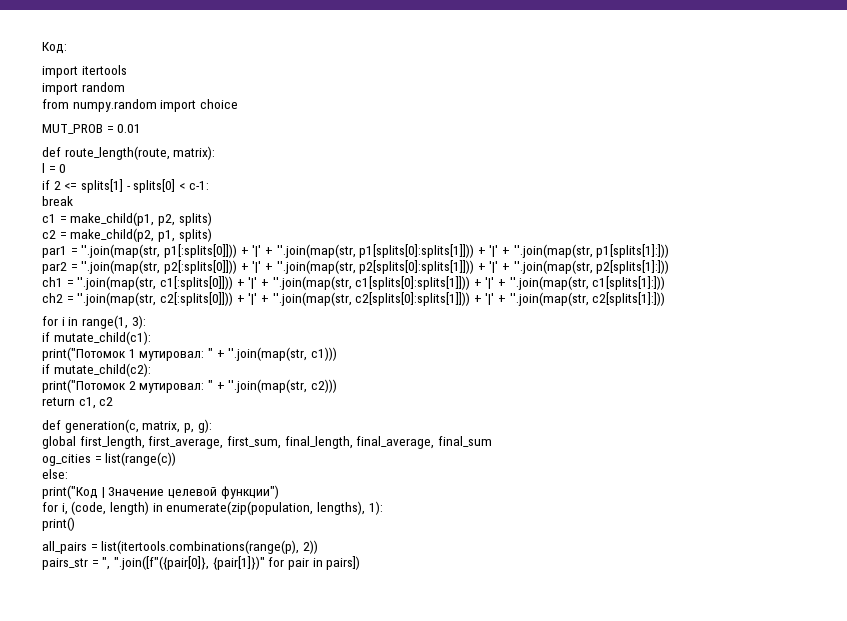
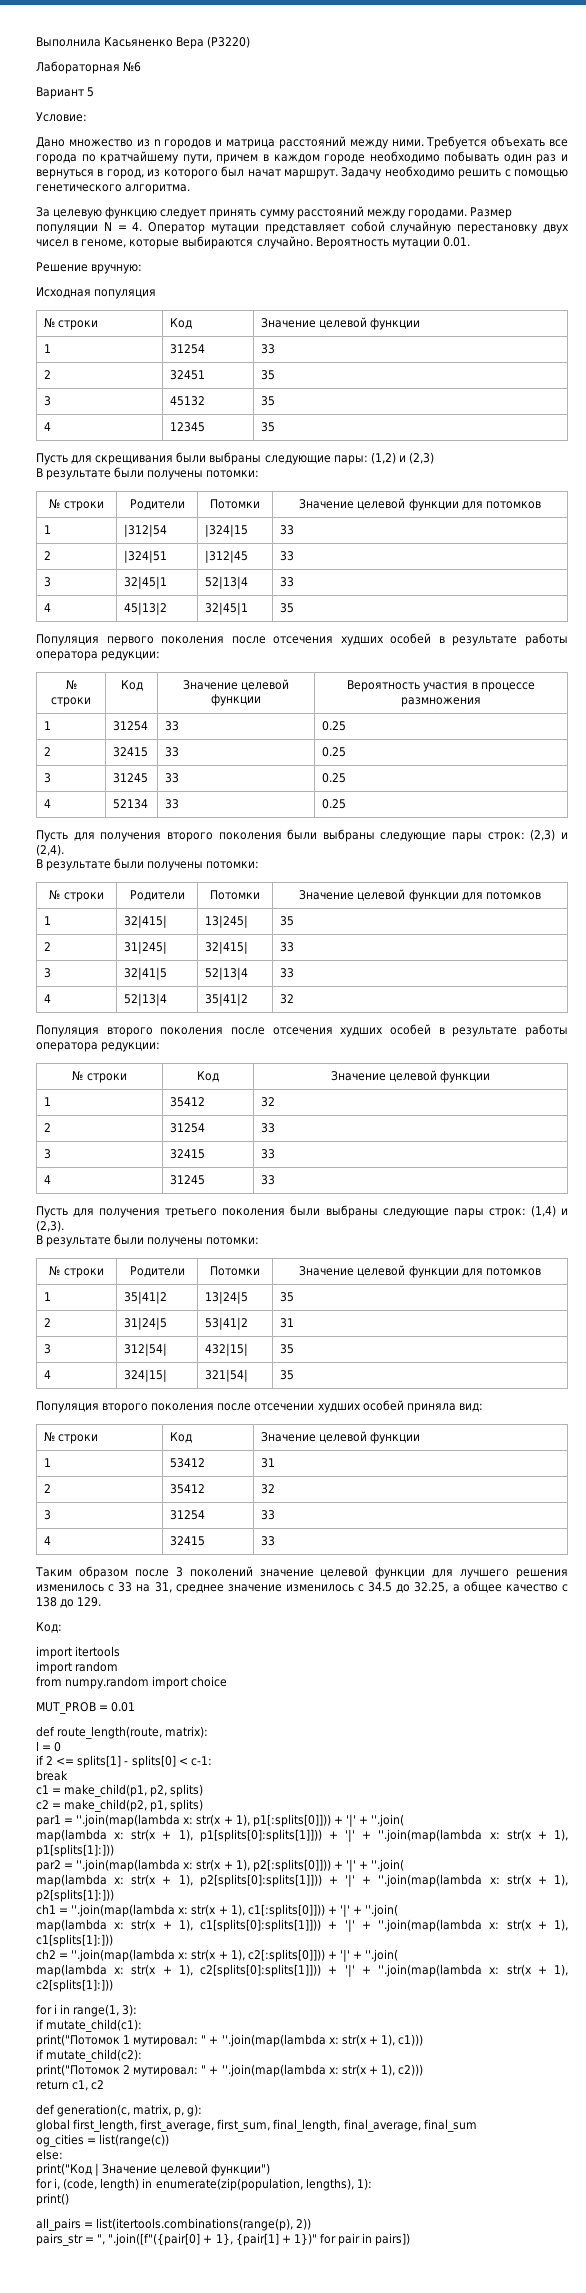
+ Выполнила Касьяненко Вера (P3220)
+ Лабораторная №6
+ Вариант 5
+ Условие:
+ Дано множество из n городов и матрица расстояний между ними. Требуется объехать все города по кратчайшему пути, причем в каждом городе необходимо побывать один раз и вернуться в город, из которого был начат маршрут. Задачу необходимо решить с помощью генетического алгоритма.
+ За целевую функцию следует принять сумму расстояний между городами. Размер популяции N = 4. Оператор мутации представляет собой случайную перестановку двух чисел в геноме, которые выбираются случайно. Вероятность мутации 0.01.
+ Решение вручную:
+ Исходная популяция
+ № строки | Код | Значение целевой функции
+ 1 | 31254 | 33
+ 2 | 32451 | 35
+ 3 | 45132 | 35
+ 4 | 12345 | 35
+ Пусть для скрещивания были выбраны следующие пары: (1,2) и (2,3)
+ В результате были получены потомки:
+ № строки | Родители | Потомки | Значение целевой функции для потомков
+ 1 | |312|54 | |324|15 | 33
+ 2 | |324|51 | |312|45 | 33
+ 3 | 32|45|1 | 52|13|4 | 33
+ 4 | 45|13|2 | 32|45|1 | 35
+ Популяция первого поколения после отсечения худших особей в результате работы оператора редукции:
+ № строки | Код | Значение целевой функции | Вероятность участия в процессе размножения
+ 1 | 31254 | 33 | 0.25
+ 2 | 32415 | 33 | 0.25
+ 3 | 31245 | 33 | 0.25
+ 4 | 52134 | 33 | 0.25
+ Пусть для получения второго поколения были выбраны следующие пары строк: (2,3) и (2,4).
+ В результате были получены потомки:
+ № строки | Родители | Потомки | Значение целевой функции для потомков
+ 1 | 32|415| | 13|245| | 35
+ 2 | 31|245| | 32|415| | 33
+ 3 | 32|41|5 | 52|13|4 | 33
+ 4 | 52|13|4 | 35|41|2 | 32
+ Популяция второго поколения после отсечения худших особей в результате работы оператора редукции:
+ № строки | Код | Значение целевой функции
+ 1 | 35412 | 32
+ 2 | 31254 | 33
+ 3 | 32415 | 33
+ 4 | 31245 | 33
+ Пусть для получения третьего поколения были выбраны следующие пары строк: (1,4) и (2,3).
+ В результате были получены потомки:
+ № строки | Родители | Потомки | Значение целевой функции для потомков
+ 1 | 35|41|2 | 13|24|5 | 35
+ 2 | 31|24|5 | 53|41|2 | 31
+ 3 | 312|54| | 432|15| | 35
+ 4 | 324|15| | 321|54| | 35
+ Популяция второго поколения после отсечении худших особей приняла вид:
+ № строки | Код | Значение целевой функции
+ 1 | 53412 | 31
+ 2 | 35412 | 32
+ 3 | 31254 | 33
+ 4 | 32415 | 33
+ Таким образом после 3 поколений значение целевой функции для лучшего решения изменилось c 33 на 31, среднее значение изменилось с 34.5 до 32.25, а общее качество с 138 до 129.
- par1 = ''.join(map(str, p1[:splits[0]])) + '|' + ''.join(map(str, p1[splits[0]:splits[1]])) + '|' + ''.join(map(str, p1[splits[1]:]))
- par2 = ''.join(map(str, p2[:splits[0]])) + '|' + ''.join(map(str, p2[splits[0]:splits[1]])) + '|' + ''.join(map(str, p2[splits[1]:]))
- ch1 = ''.join(map(str, c1[:splits[0]])) + '|' + ''.join(map(str, c1[splits[0]:splits[1]])) + '|' + ''.join(map(str, c1[splits[1]:]))
- ch2 = ''.join(map(str, c2[:splits[0]])) + '|' + ''.join(map(str, c2[splits[0]:splits[1]])) + '|' + ''.join(map(str, c2[splits[1]:]))
+ par1 = ''.join(map(lambda x: str(x + 1), p1[:splits[0]])) + '|' + ''.join(
+ map(lambda x: str(x + 1), p1[splits[0]:splits[1]])) + '|' + ''.join(map(lambda x: str(x + 1), p1[splits[1]:]))
+ par2 = ''.join(map(lambda x: str(x + 1), p2[:splits[0]])) + '|' + ''.join(
+ map(lambda x: str(x + 1), p2[splits[0]:splits[1]])) + '|' + ''.join(map(lambda x: str(x + 1), p2[splits[1]:]))
+ ch1 = ''.join(map(lambda x: str(x + 1), c1[:splits[0]])) + '|' + ''.join(
+ map(lambda x: str(x + 1), c1[splits[0]:splits[1]])) + '|' + ''.join(map(lambda x: str(x + 1), c1[splits[1]:]))
+ ch2 = ''.join(map(lambda x: str(x + 1), c2[:splits[0]])) + '|' + ''.join(
+ map(lambda x: str(x + 1), c2[splits[0]:splits[1]])) + '|' + ''.join(map(lambda x: str(x + 1), c2[splits[1]:]))
- print("Потомок 1 мутировал: " + ''.join(map(str, c1)))
+ print("Потомок 1 мутировал: " + ''.join(map(lambda x: str(x + 1), c1)))
- print("Потомок 2 мутировал: " + ''.join(map(str, c2)))
+ print("Потомок 2 мутировал: " + ''.join(map(lambda x: str(x + 1), c2)))
- pairs_str = ", ".join([f"({pair[0]}, {pair[1]})" for pair in pairs])
+ pairs_str = ", ".join([f"({pair[0] + 1}, {pair[1] + 1})" for pair in pairs])

